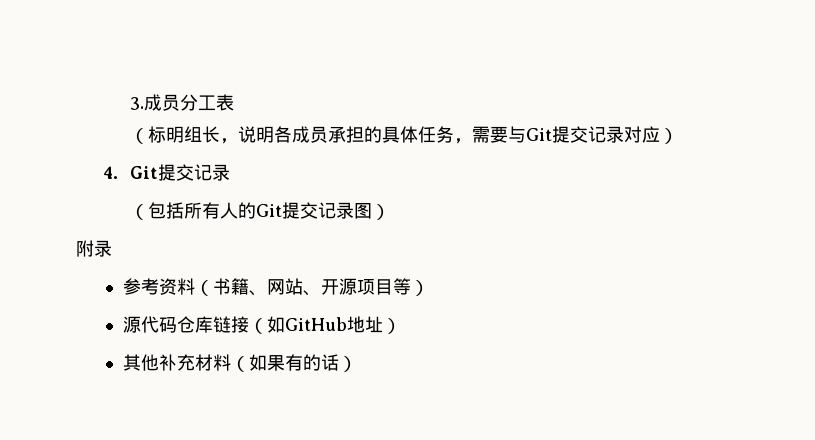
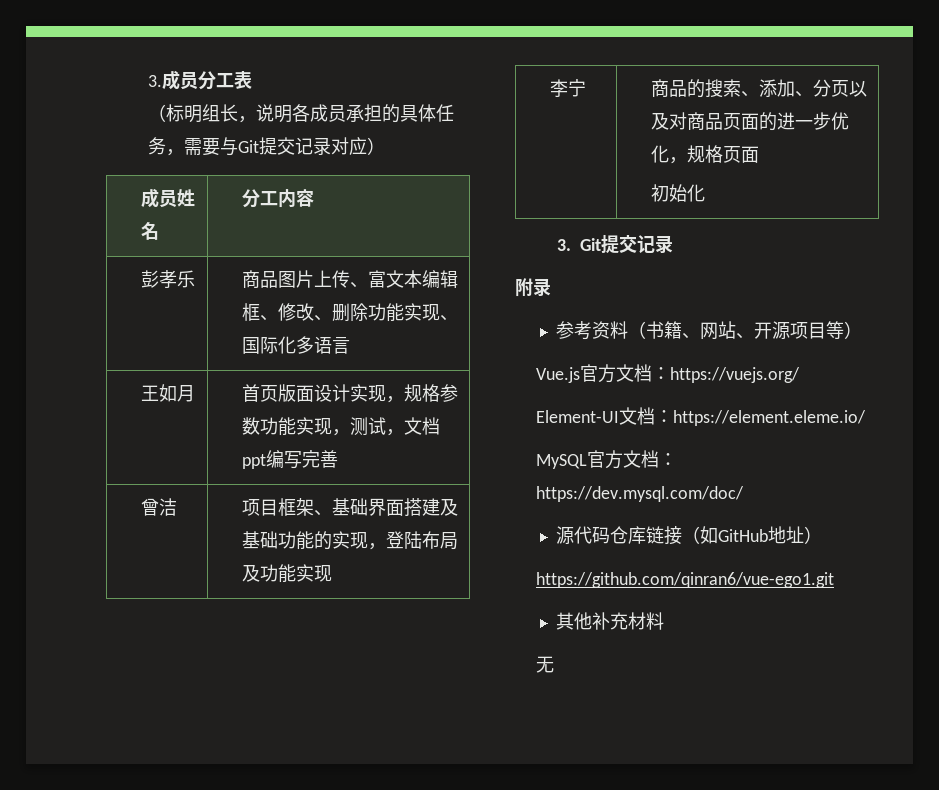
- 4. Git提交记录
- （包括所有人的Git提交记录图）
+ 成员姓名 | 分工内容
+ 彭孝乐 | 商品图片上传、富文本编辑框、修改、删除功能实现、国际化多语言
+ 王如月 | 首页版面设计实现，规格参数功能实现，测试，文档ppt编写完善
+ 曾洁 | 项目框架、基础界面搭建及基础功能的实现，登陆布局及功能实现
+ 李宁 | 商品的搜索、添加、分页以及对商品页面的进一步优化，规格页面
+ 初始化
+ 3. Git提交记录
+ Vue.js官方文档：https://vuejs.org/
+ Element-UI文档：https://element.eleme.io/
+ MySQL官方文档：https://dev.mysql.com/doc/
+ https://github.com/qinran6/vue-ego1.git
- 其他补充材料（如果有的话）
+ 其他补充材料
+ 无

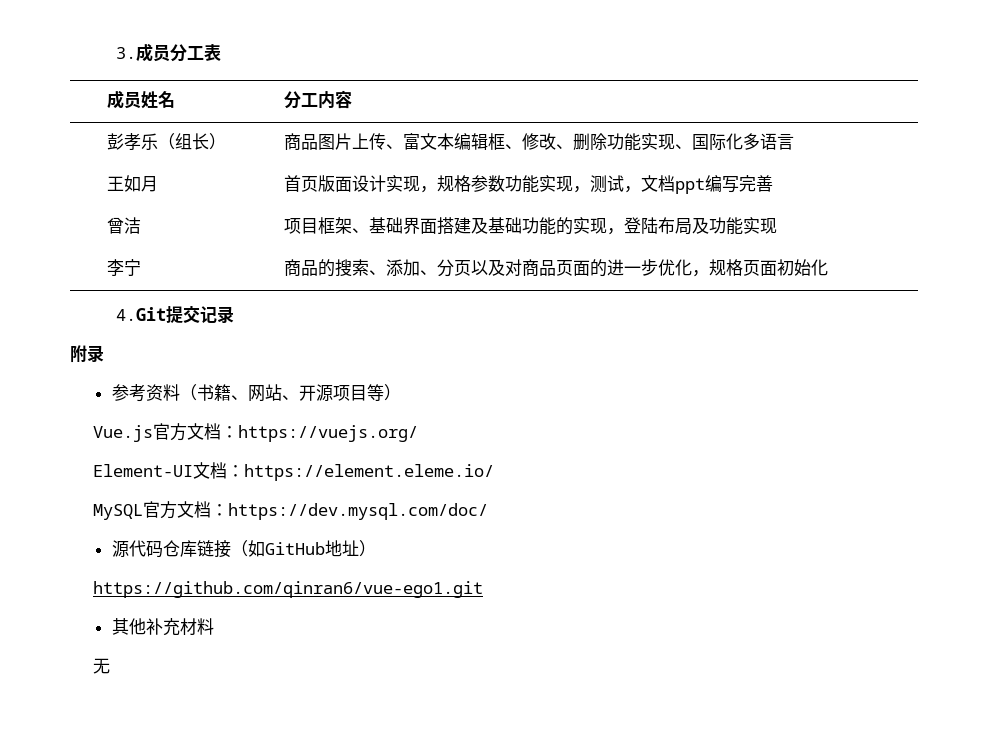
- （标明组长，说明各成员承担的具体任务，需要与Git提交记录对应）
- 彭孝乐 | 商品图片上传、富文本编辑框、修改、删除功能实现、国际化多语言
+ 彭孝乐（组长） | 商品图片上传、富文本编辑框、修改、删除功能实现、国际化多语言
- 李宁 | 商品的搜索、添加、分页以及对商品页面的进一步优化，规格页面
- 初始化
+ 李宁 | 商品的搜索、添加、分页以及对商品页面的进一步优化，规格页面初始化
- 3. Git提交记录
+ 4.Git提交记录

